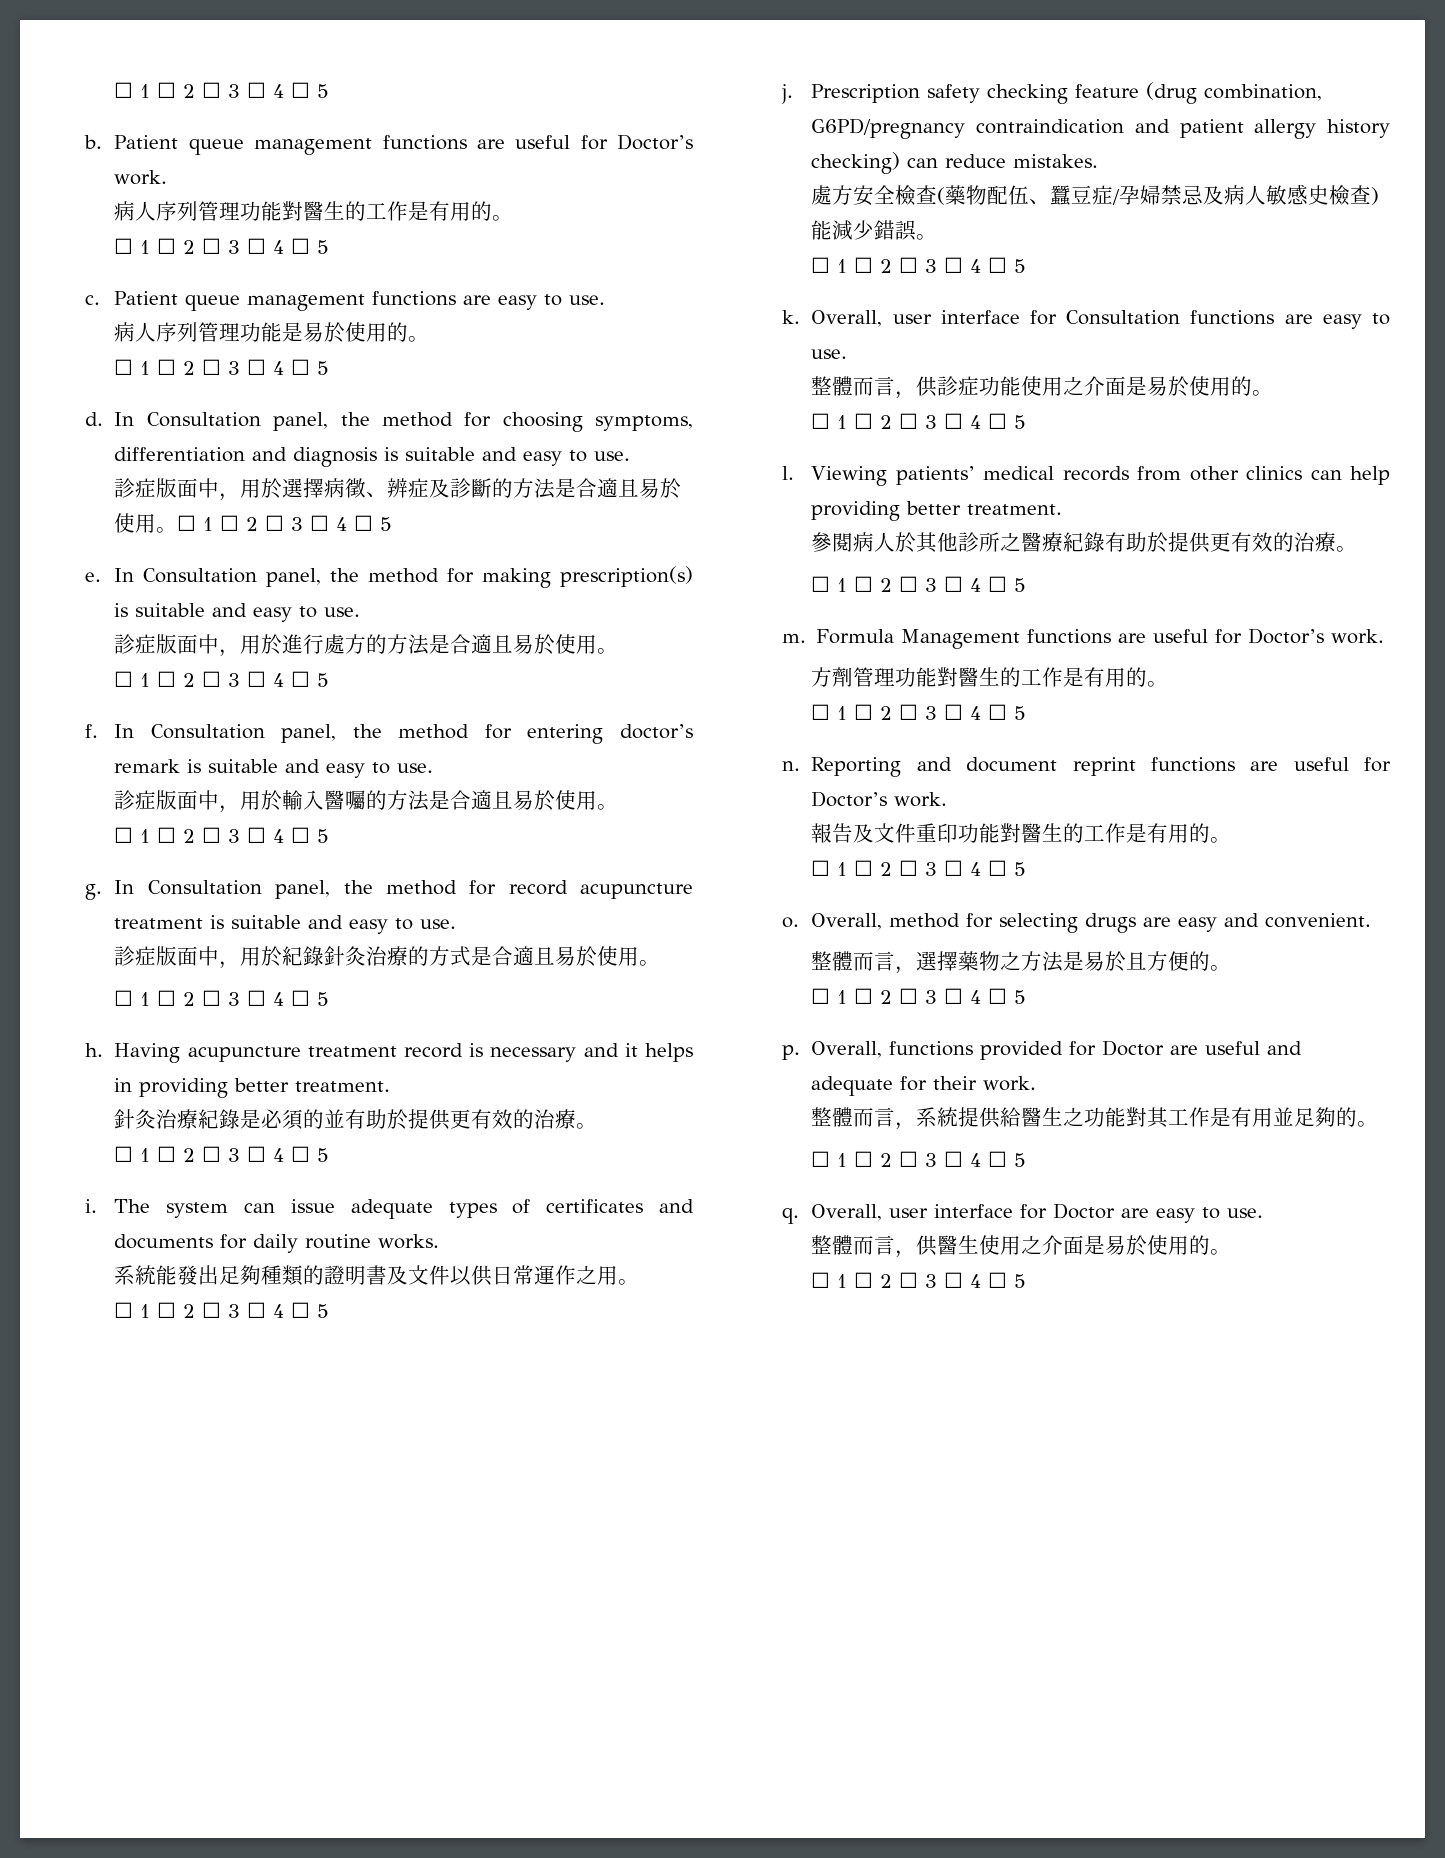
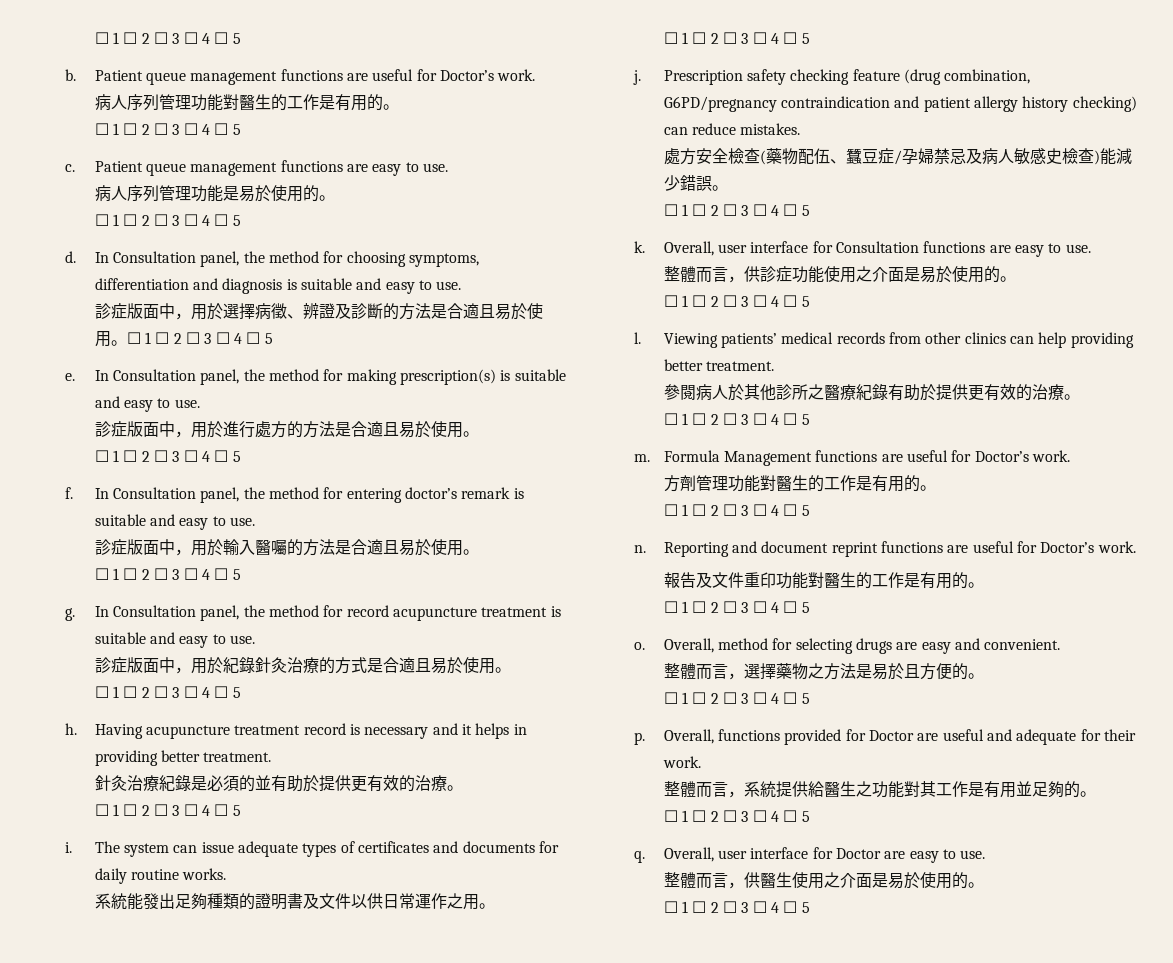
- 診症版面中，用於選擇病徵、辨症及診斷的方法是合適且易於使用。
+ 診症版面中，用於選擇病徵、辨證及診斷的方法是合適且易於使用。

